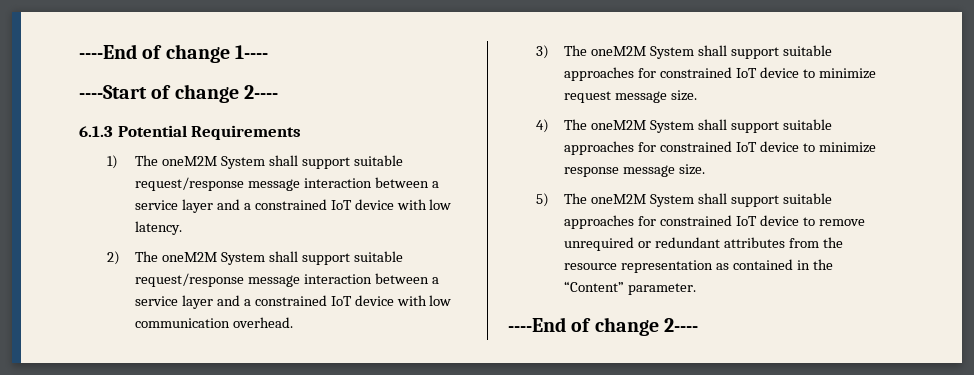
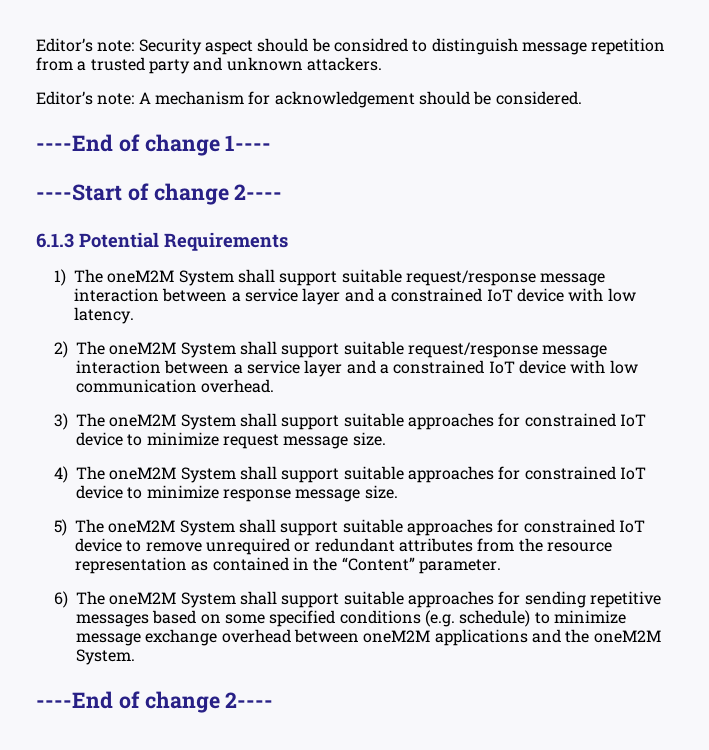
+ Editor’s note: Security aspect should be considred to distinguish message repetition from a trusted party and unknown attackers.
+ Editor’s note: A mechanism for acknowledgement should be considered.
+ 6) The oneM2M System shall support suitable approaches for sending repetitive messages based on some specified conditions (e.g. schedule) to minimize message exchange overhead between oneM2M applications and the oneM2M System.

